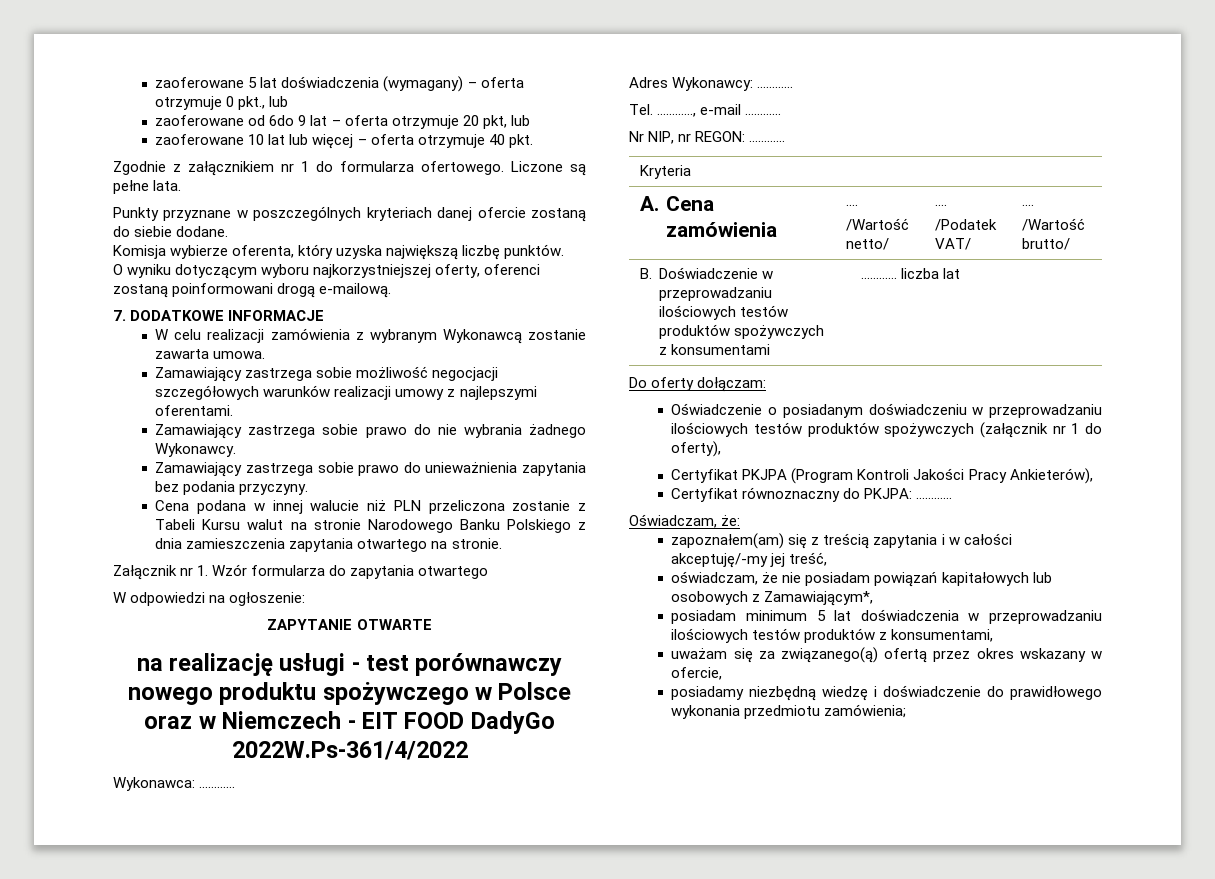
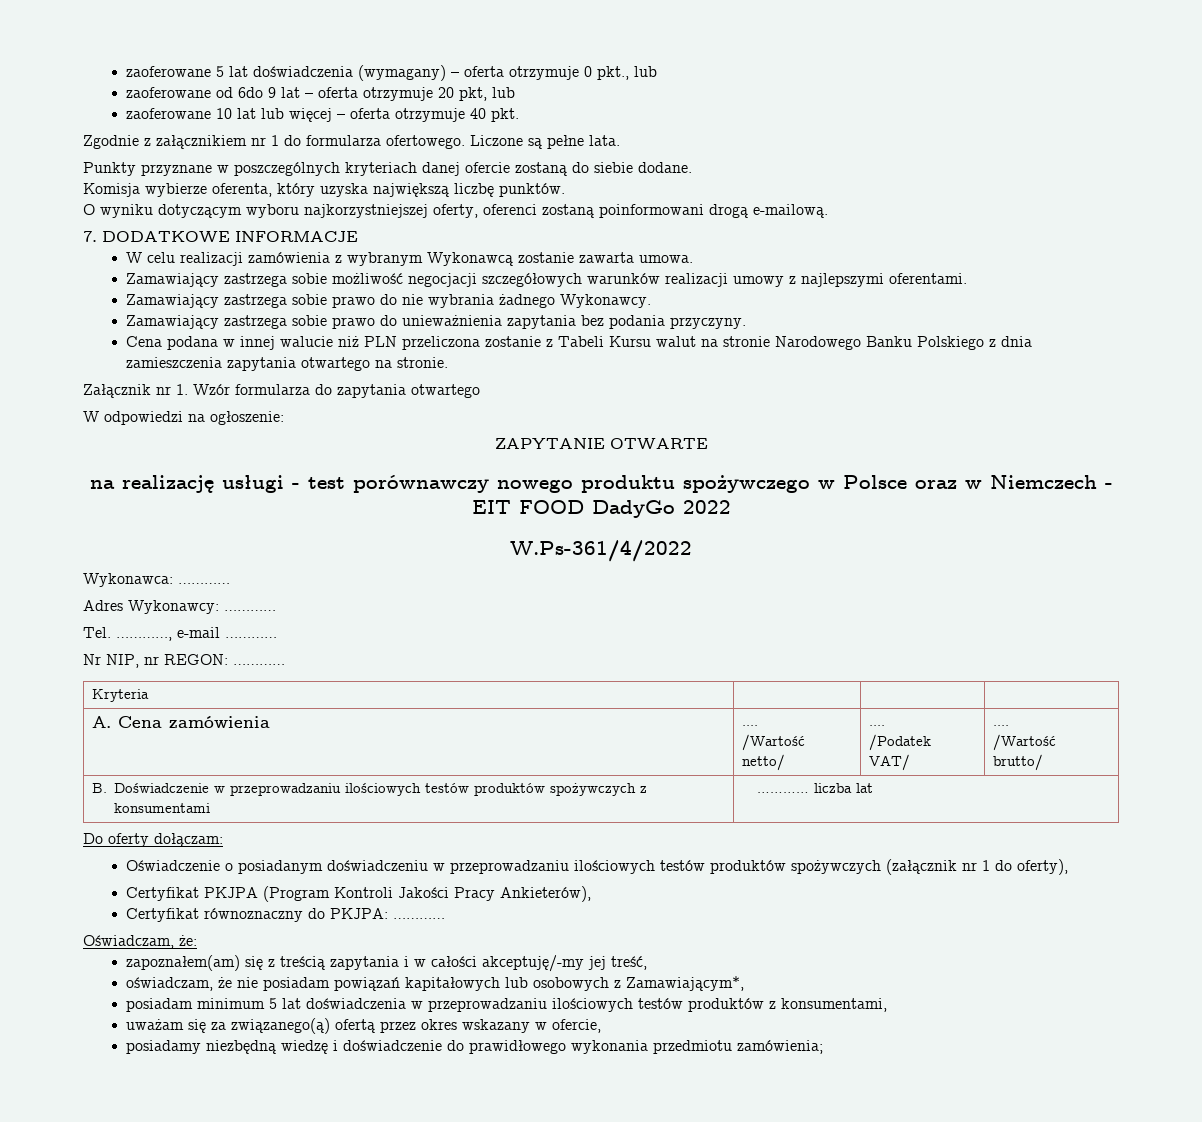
- na realizację usługi - test porównawczy nowego produktu spożywczego w Polsce oraz w Niemczech - EIT FOOD DadyGo 2022W.Ps-361/4/2022
+ na realizację usługi - test porównawczy nowego produktu spożywczego w Polsce oraz w Niemczech - EIT FOOD DadyGo 2022
+ W.Ps-361/4/2022

